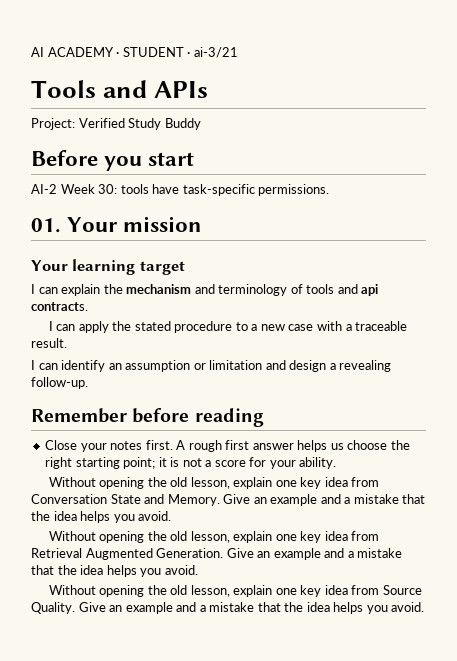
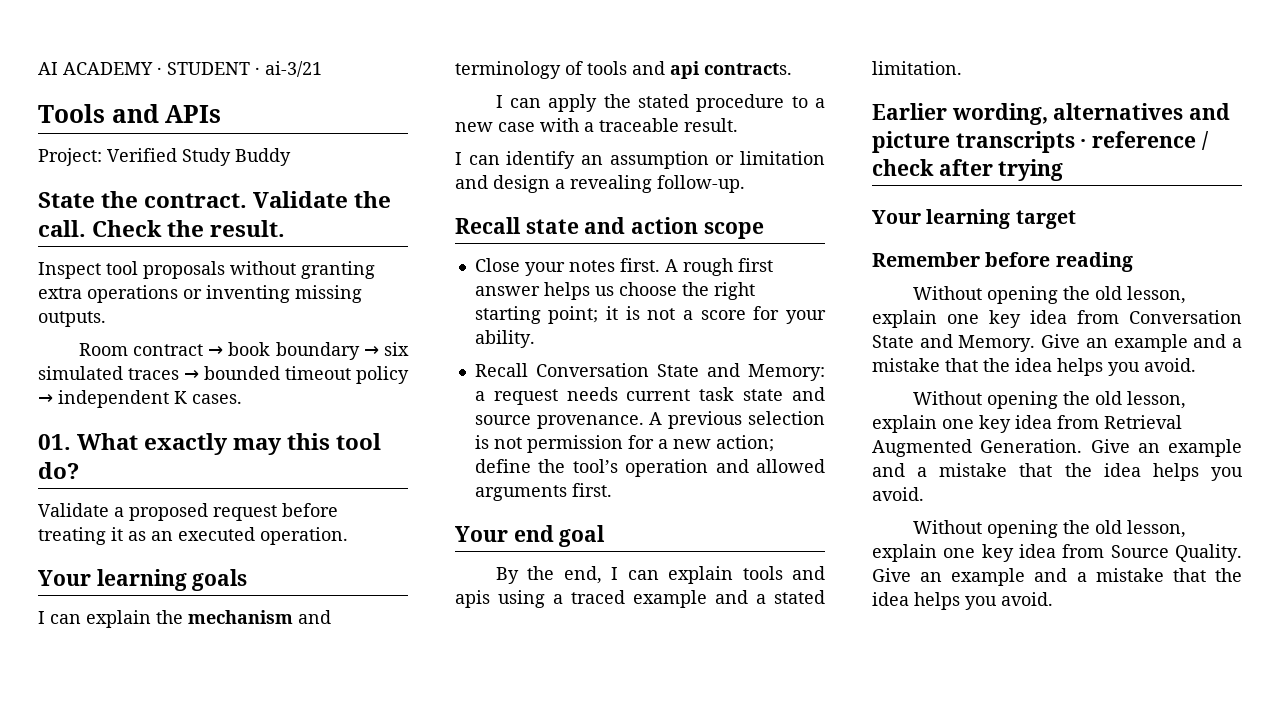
- Before you start
- AI-2 Week 30: tools have task-specific permissions.
- 01. Your mission
- Your learning target
+ State the contract. Validate the call. Check the result.
+ Inspect tool proposals without granting extra operations or inventing missing outputs.
+ Room contract → book boundary → six simulated traces → bounded timeout policy → independent K cases.
+ 01. What exactly may this tool do?
+ Validate a proposed request before treating it as an executed operation.
+ Your learning goals
- Remember before reading
+ Recall state and action scope
+ Recall Conversation State and Memory: a request needs current task state and source provenance. A previous selection is not permission for a new action; define the tool’s operation and allowed arguments first.
+ Your end goal
+ By the end, I can explain tools and apis using a traced example and a stated limitation.
+ Earlier wording, alternatives and picture transcripts · reference / check after trying
+ Your learning target
+ Remember before reading

